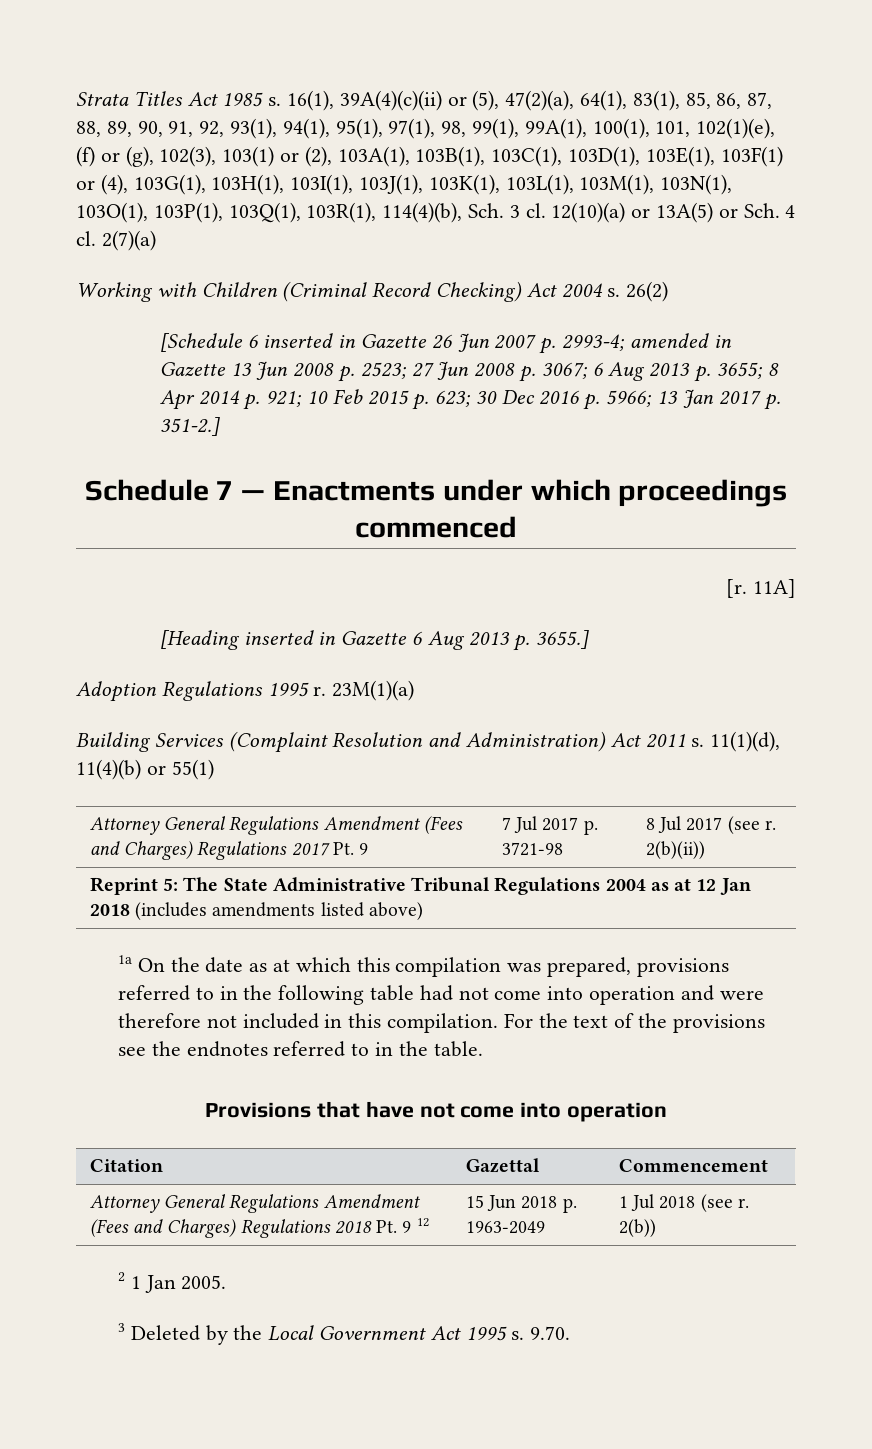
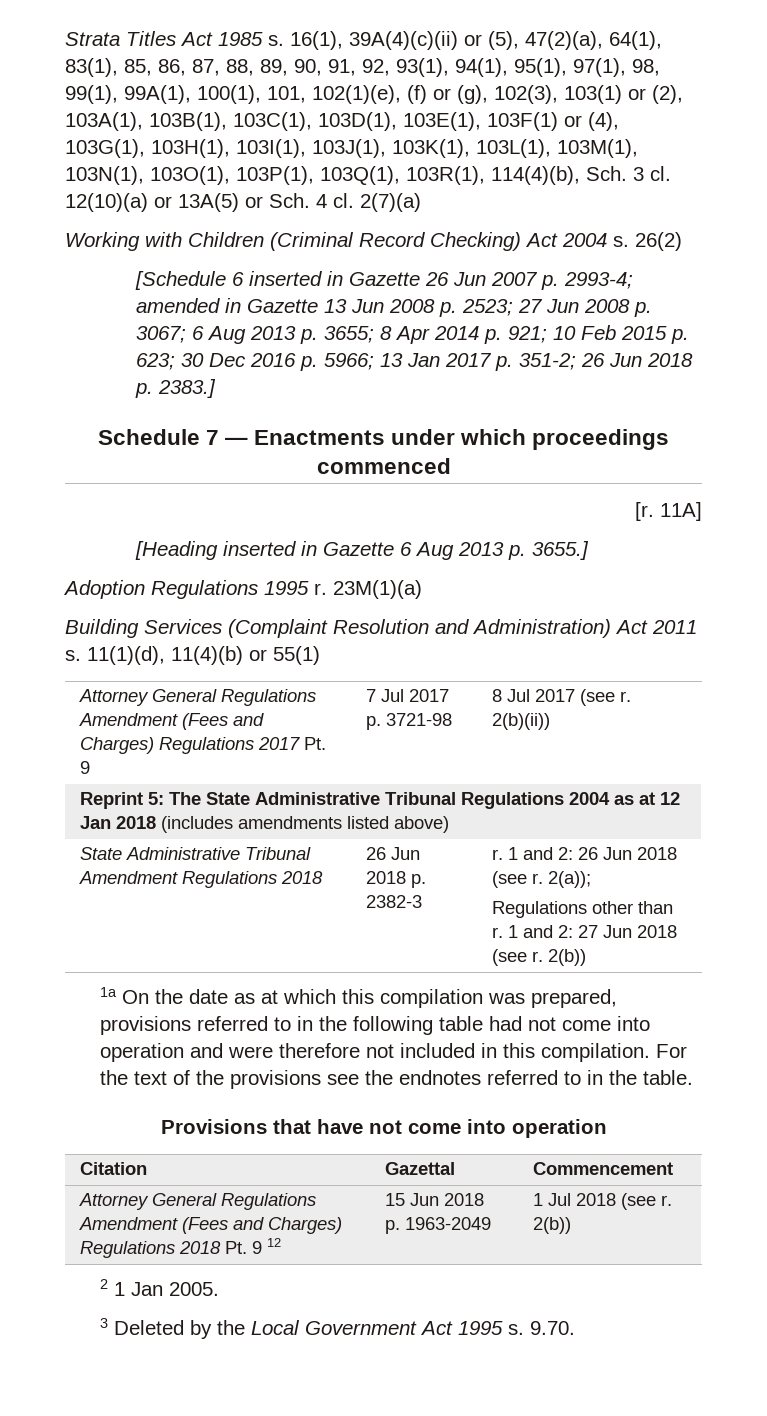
- [Schedule 6 inserted in Gazette 26 Jun 2007 p. 2993-4; amended in Gazette 13 Jun 2008 p. 2523; 27 Jun 2008 p. 3067; 6 Aug 2013 p. 3655; 8 Apr 2014 p. 921; 10 Feb 2015 p. 623; 30 Dec 2016 p. 5966; 13 Jan 2017 p. 351-2.]
+ [Schedule 6 inserted in Gazette 26 Jun 2007 p. 2993-4; amended in Gazette 13 Jun 2008 p. 2523; 27 Jun 2008 p. 3067; 6 Aug 2013 p. 3655; 8 Apr 2014 p. 921; 10 Feb 2015 p. 623; 30 Dec 2016 p. 5966; 13 Jan 2017 p. 351-2; 26 Jun 2018 p. 2383.]
+ State Administrative Tribunal Amendment Regulations 2018 | 26 Jun 2018 p. 2382-3 | r. 1 and 2: 26 Jun 2018 (see r. 2(a));
+ Regulations other than r. 1 and 2: 27 Jun 2018 (see r. 2(b))

